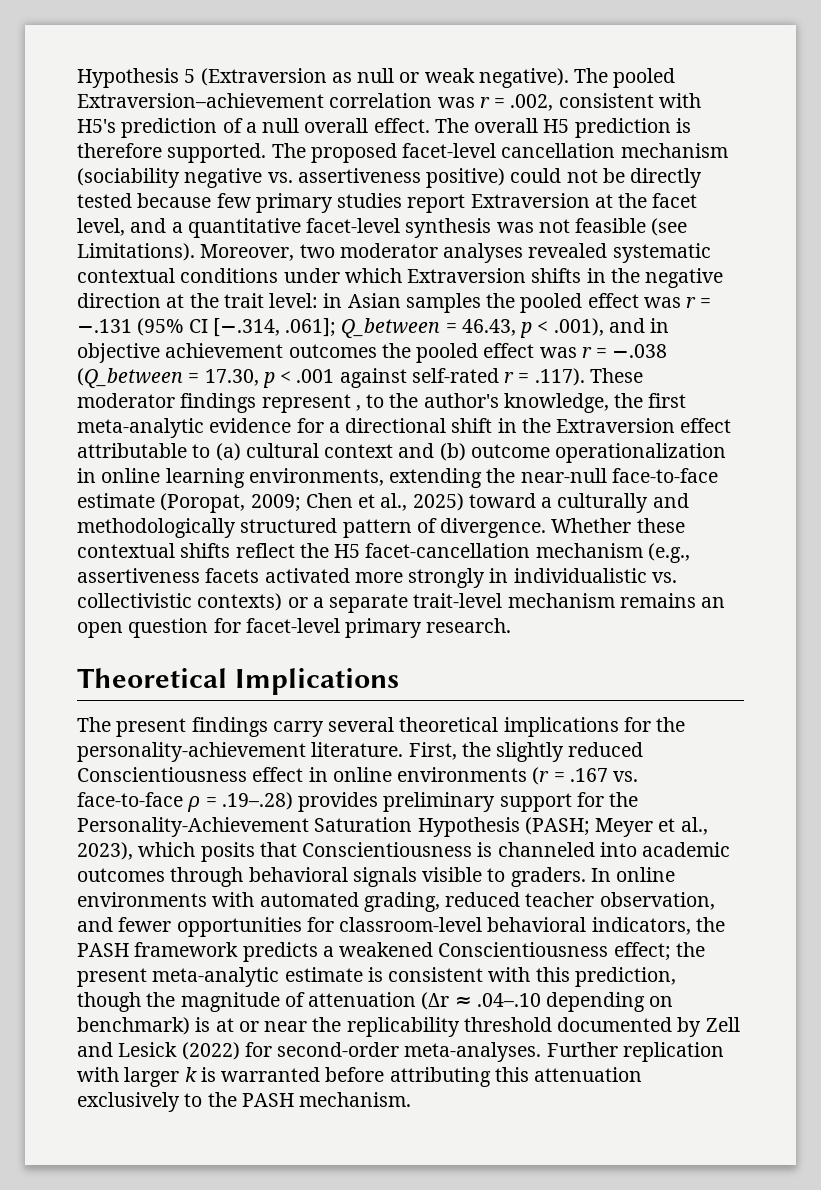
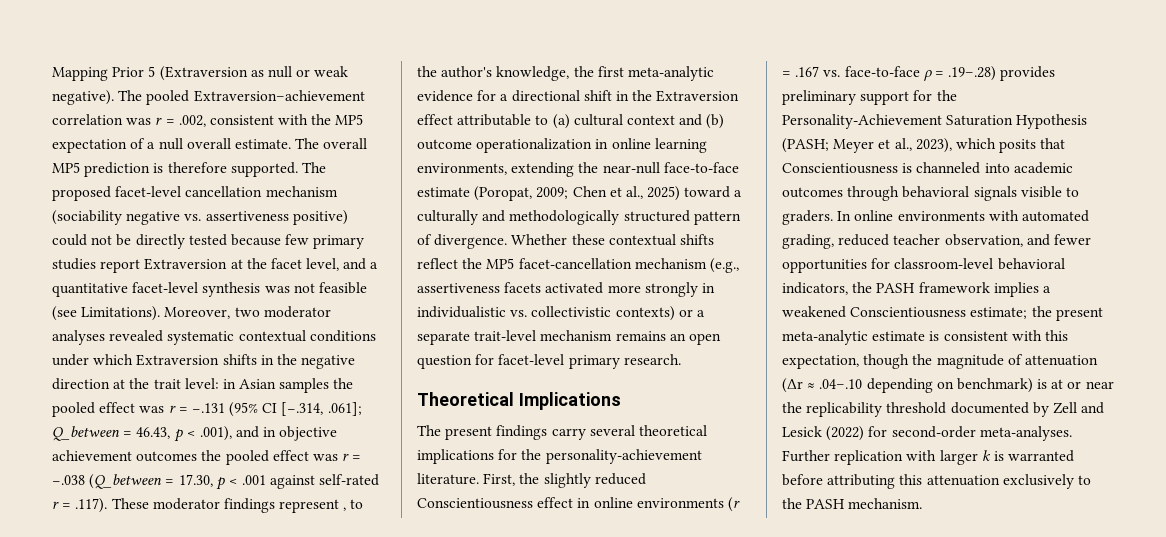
- Hypothesis 5 (Extraversion as null or weak negative).
+ Mapping Prior 5 (Extraversion as null or weak negative).
- The pooled Extraversion–achievement correlation was r = .002, consistent with H5's prediction of a null overall effect.
+ The pooled Extraversion–achievement correlation was r = .002, consistent with the MP5 expectation of a null overall estimate.
- The overall H5 prediction is therefore supported.
+ The overall MP5 prediction is therefore supported.
- Whether these contextual shifts reflect the H5 facet-cancellation mechanism (e.g., assertiveness facets activated more strongly in individualistic vs. collectivistic contexts) or a separate trait-level mechanism remains an open question for facet-level primary research.
+ Whether these contextual shifts reflect the MP5 facet-cancellation mechanism (e.g., assertiveness facets activated more strongly in individualistic vs. collectivistic contexts) or a separate trait-level mechanism remains an open question for facet-level primary research.
- In online environments with automated grading, reduced teacher observation, and fewer opportunities for classroom-level behavioral indicators, the PASH framework predicts a weakened Conscientiousness effect; the present meta-analytic estimate is consistent with this prediction, though the magnitude of attenuation (Δr ≈ .04–.10 depending on benchmark) is at or near the replicability threshold documented by Zell and Lesick (2022) for second-order meta-analyses.
+ In online environments with automated grading, reduced teacher observation, and fewer opportunities for classroom-level behavioral indicators, the PASH framework implies a weakened Conscientiousness estimate; the present meta-analytic estimate is consistent with this expectation, though the magnitude of attenuation (Δr ≈ .04–.10 depending on benchmark) is at or near the replicability threshold documented by Zell and Lesick (2022) for second-order meta-analyses.

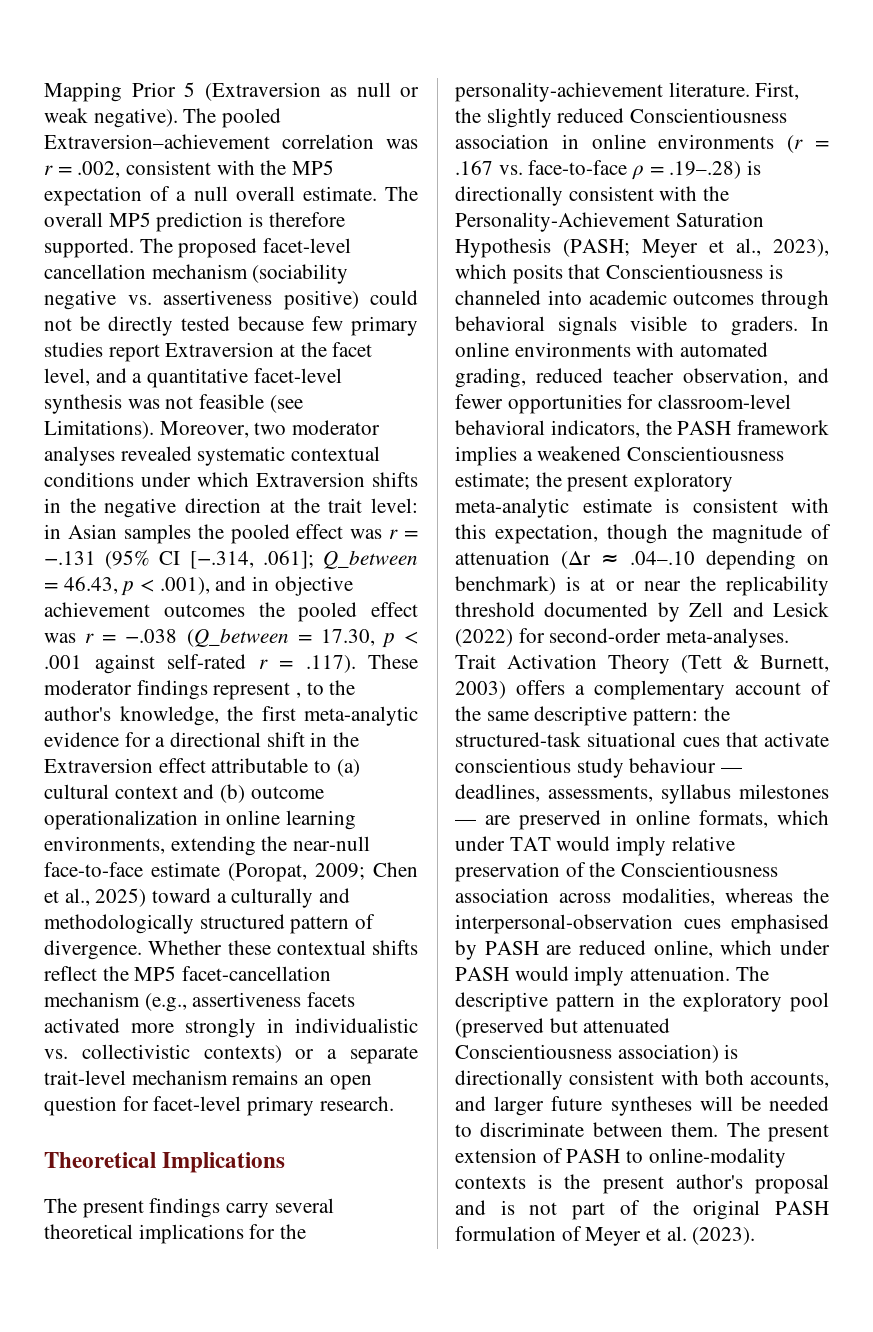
- First, the slightly reduced Conscientiousness effect in online environments (r = .167 vs. face-to-face ρ = .19–.28) provides preliminary support for the Personality-Achievement Saturation Hypothesis (PASH; Meyer et al., 2023), which posits that Conscientiousness is channeled into academic outcomes through behavioral signals visible to graders.
+ First, the slightly reduced Conscientiousness association in online environments (r = .167 vs. face-to-face ρ = .19–.28) is directionally consistent with the Personality-Achievement Saturation Hypothesis (PASH; Meyer et al., 2023), which posits that Conscientiousness is channeled into academic outcomes through behavioral signals visible to graders.
- In online environments with automated grading, reduced teacher observation, and fewer opportunities for classroom-level behavioral indicators, the PASH framework implies a weakened Conscientiousness estimate; the present meta-analytic estimate is consistent with this expectation, though the magnitude of attenuation (Δr ≈ .04–.10 depending on benchmark) is at or near the replicability threshold documented by Zell and Lesick (2022) for second-order meta-analyses.
+ In online environments with automated grading, reduced teacher observation, and fewer opportunities for classroom-level behavioral indicators, the PASH framework implies a weakened Conscientiousness estimate; the present exploratory meta-analytic estimate is consistent with this expectation, though the magnitude of attenuation (Δr ≈ .04–.10 depending on benchmark) is at or near the replicability threshold documented by Zell and Lesick (2022) for second-order meta-analyses.
- Further replication with larger k is warranted before attributing this attenuation exclusively to the PASH mechanism.
+ Trait Activation Theory (Tett & Burnett, 2003) offers a complementary account of the same descriptive pattern: the structured-task situational cues that activate conscientious study behaviour — deadlines, assessments, syllabus milestones — are preserved in online formats, which under TAT would imply relative preservation of the Conscientiousness association across modalities, whereas the interpersonal-observation cues emphasised by PASH are reduced online, which under PASH would imply attenuation. The descriptive pattern in the exploratory pool (preserved but attenuated Conscientiousness association) is directionally consistent with both accounts, and larger future syntheses will be needed to discriminate between them. The present extension of PASH to online-modality contexts is the present author's proposal and is not part of the original PASH formulation of Meyer et al. (2023).

